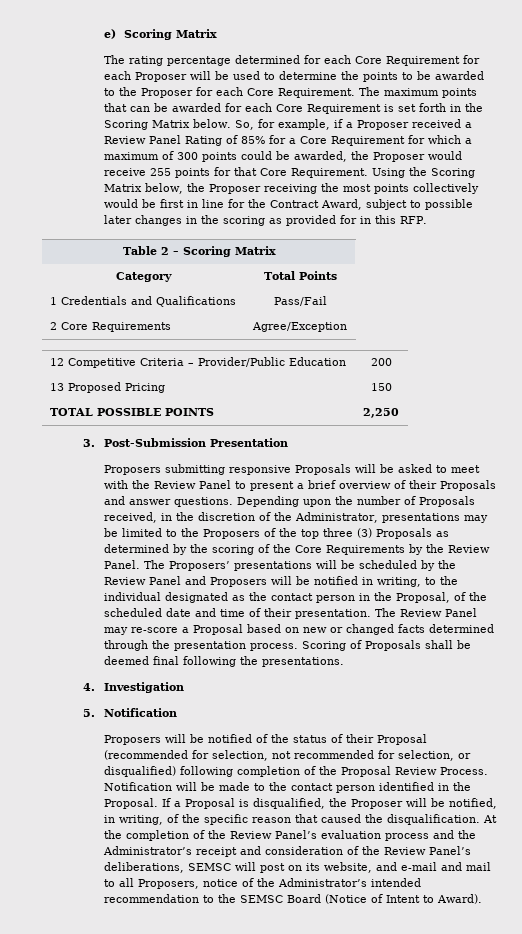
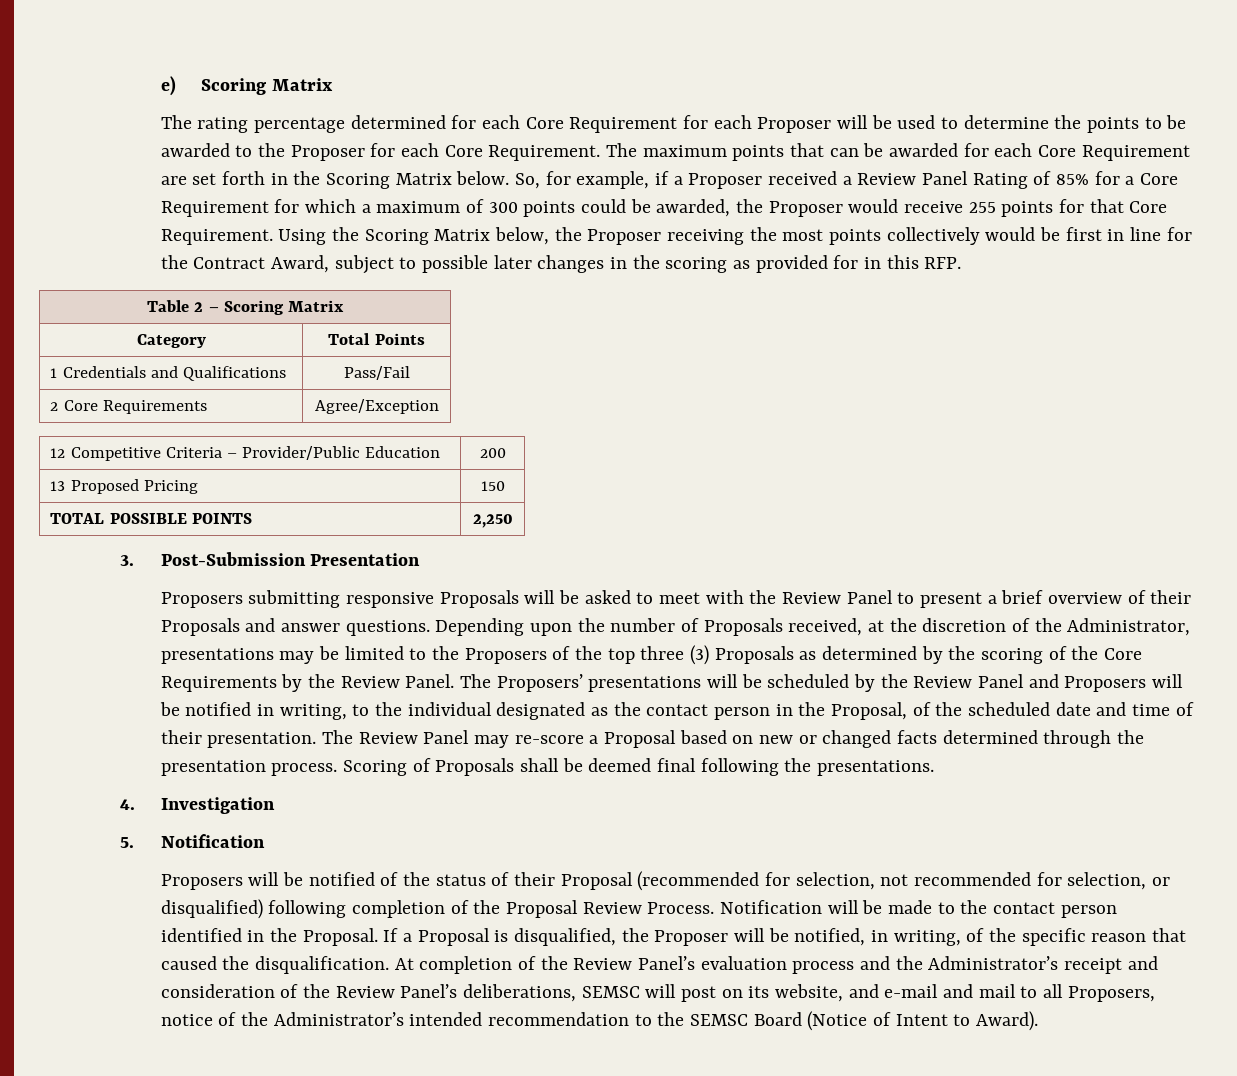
- The maximum points that can be awarded for each Core Requirement is set forth in the Scoring Matrix below.
+ The maximum points that can be awarded for each Core Requirement are set forth in the Scoring Matrix below.
- Depending upon the number of Proposals received, in the discretion of the Administrator, presentations may be limited to the Proposers of the top three (3) Proposals as determined by the scoring of the Core Requirements by the Review Panel.
+ Depending upon the number of Proposals received, at the discretion of the Administrator, presentations may be limited to the Proposers of the top three (3) Proposals as determined by the scoring of the Core Requirements by the Review Panel.
- At the completion of the Review Panel’s evaluation process and the Administrator’s receipt and consideration of the Review Panel’s deliberations, SEMSC will post on its website, and e-mail and mail to all Proposers, notice of the Administrator’s intended recommendation to the SEMSC Board (Notice of Intent to Award).
+ At completion of the Review Panel’s evaluation process and the Administrator’s receipt and consideration of the Review Panel’s deliberations, SEMSC will post on its website, and e-mail and mail to all Proposers, notice of the Administrator’s intended recommendation to the SEMSC Board (Notice of Intent to Award).

